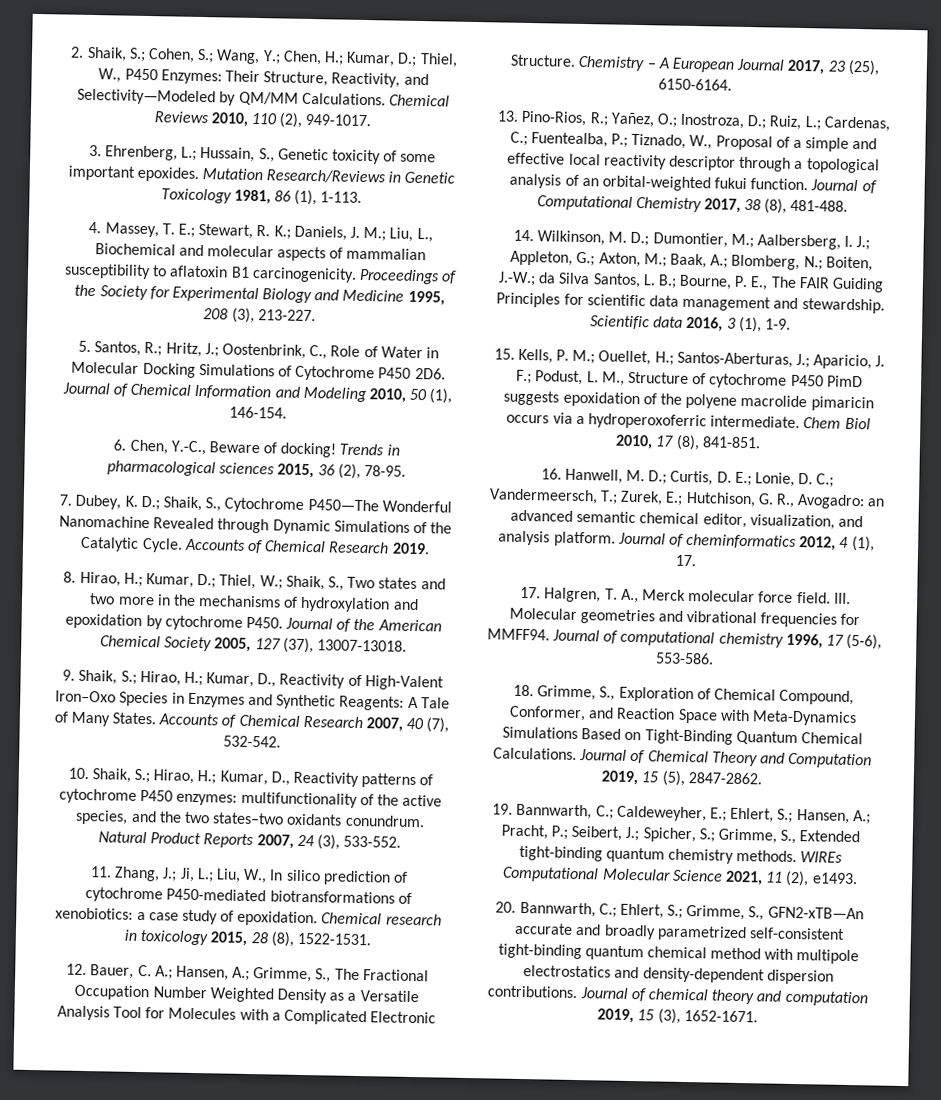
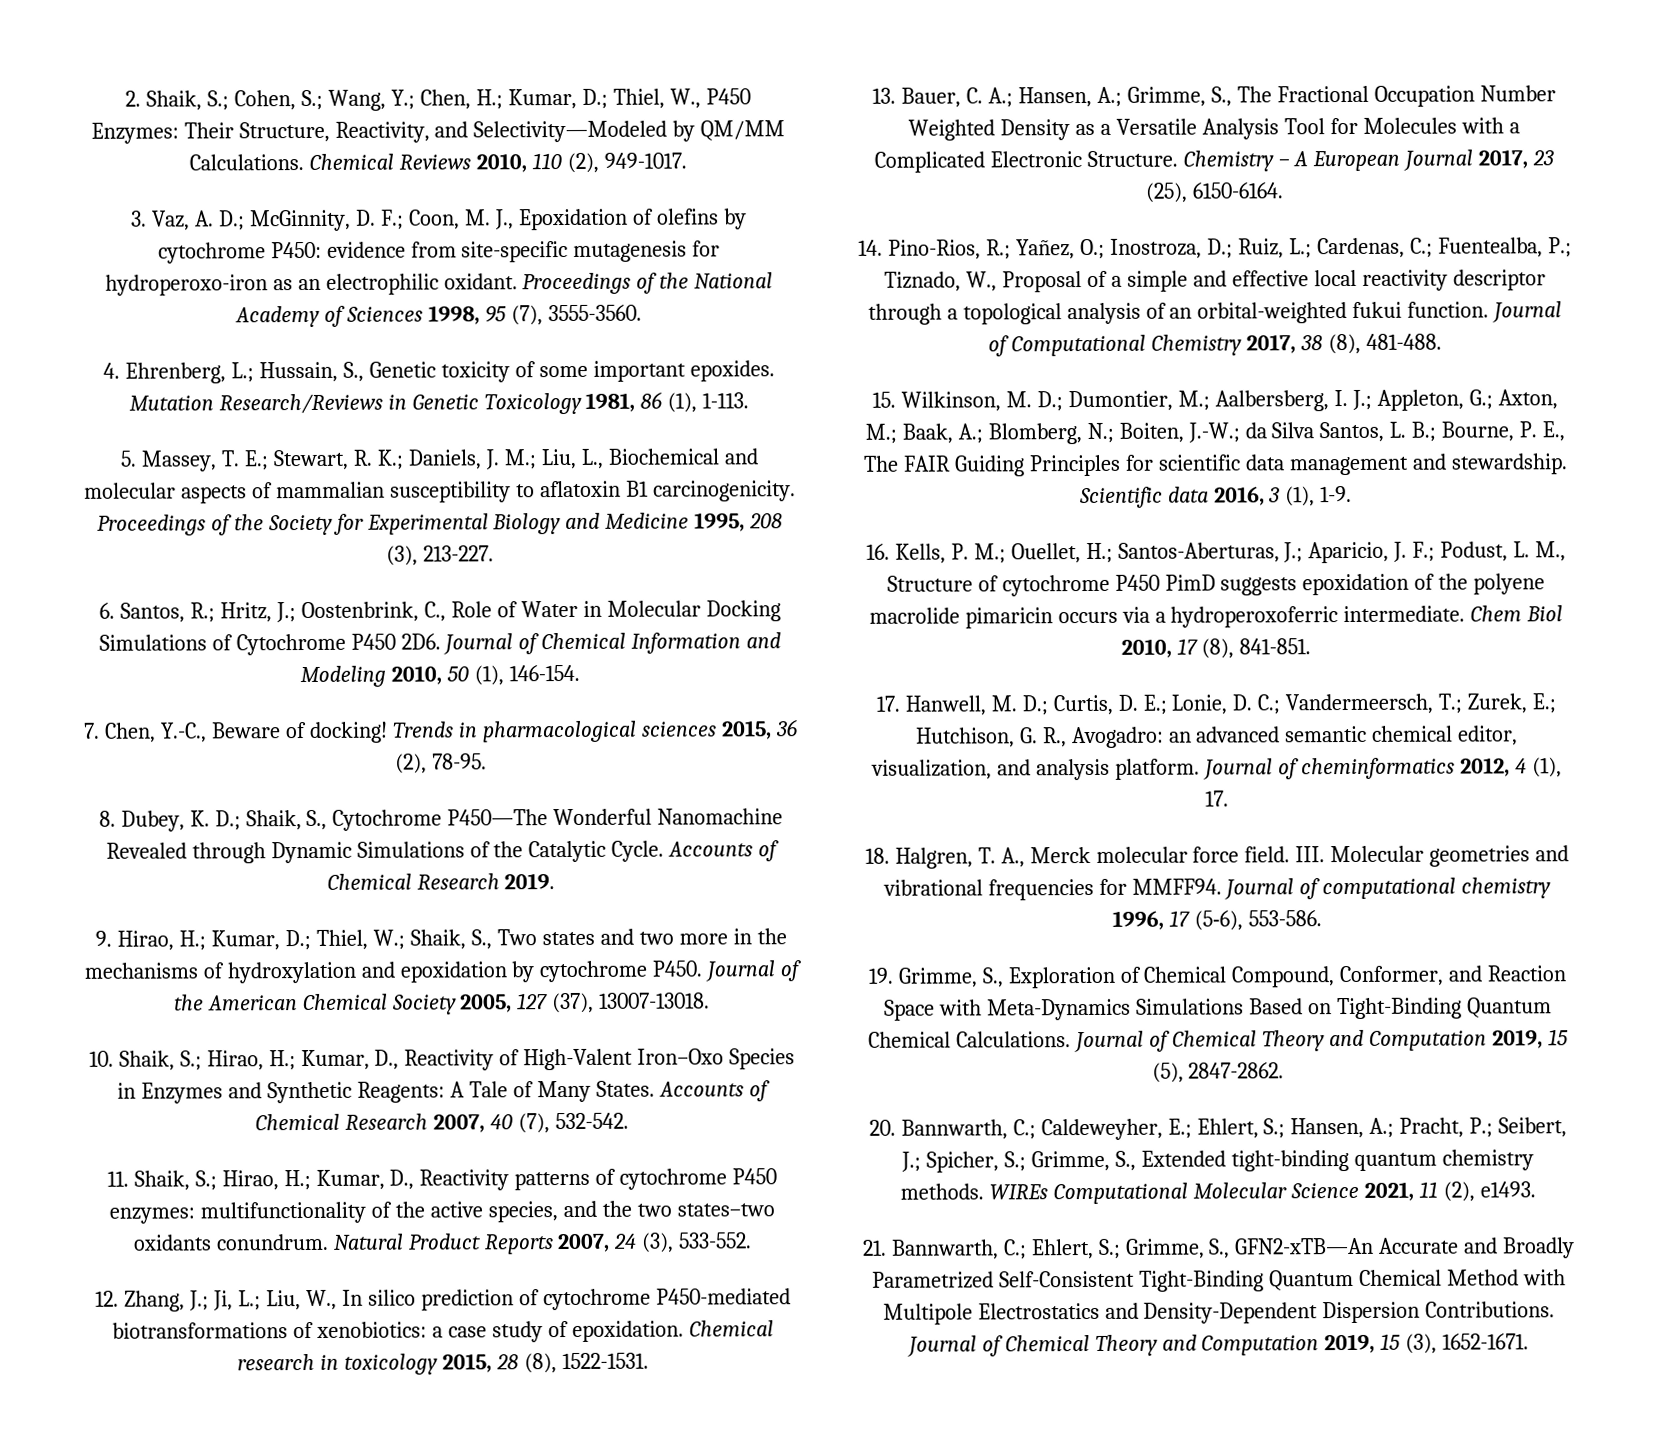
- 3. Ehrenberg, L.; Hussain, S., Genetic toxicity of some important epoxides.
+ 3. Vaz, A. D.; McGinnity, D. F.; Coon, M. J., Epoxidation of olefins by cytochrome P450: evidence from site-specific mutagenesis for hydroperoxo-iron as an electrophilic oxidant. Proceedings of the National Academy of Sciences 1998, 95 (7), 3555-3560.
+ 4. Ehrenberg, L.; Hussain, S., Genetic toxicity of some important epoxides.
- 4. Massey, T. E.; Stewart, R. K.; Daniels, J. M.; Liu, L., Biochemical and molecular aspects of mammalian susceptibility to aflatoxin B1 carcinogenicity.
+ 5. Massey, T. E.; Stewart, R. K.; Daniels, J. M.; Liu, L., Biochemical and molecular aspects of mammalian susceptibility to aflatoxin B1 carcinogenicity.
- 5. Santos, R.; Hritz, J.; Oostenbrink, C., Role of Water in Molecular Docking Simulations of Cytochrome P450 2D6.
+ 6. Santos, R.; Hritz, J.; Oostenbrink, C., Role of Water in Molecular Docking Simulations of Cytochrome P450 2D6.
- 6. Chen, Y.-C., Beware of docking!
+ 7. Chen, Y.-C., Beware of docking!
- 7. Dubey, K. D.; Shaik, S., Cytochrome P450—The Wonderful Nanomachine Revealed through Dynamic Simulations of the Catalytic Cycle.
+ 8. Dubey, K. D.; Shaik, S., Cytochrome P450—The Wonderful Nanomachine Revealed through Dynamic Simulations of the Catalytic Cycle.
- 8. Hirao, H.; Kumar, D.; Thiel, W.; Shaik, S., Two states and two more in the mechanisms of hydroxylation and epoxidation by cytochrome P450.
+ 9. Hirao, H.; Kumar, D.; Thiel, W.; Shaik, S., Two states and two more in the mechanisms of hydroxylation and epoxidation by cytochrome P450.
- 9. Shaik, S.; Hirao, H.; Kumar, D., Reactivity of High-Valent Iron–Oxo Species in Enzymes and Synthetic Reagents: A Tale of Many States.
+ 10. Shaik, S.; Hirao, H.; Kumar, D., Reactivity of High-Valent Iron–Oxo Species in Enzymes and Synthetic Reagents: A Tale of Many States.
- 10. Shaik, S.; Hirao, H.; Kumar, D., Reactivity patterns of cytochrome P450 enzymes: multifunctionality of the active species, and the two states–two oxidants conundrum.
+ 11. Shaik, S.; Hirao, H.; Kumar, D., Reactivity patterns of cytochrome P450 enzymes: multifunctionality of the active species, and the two states–two oxidants conundrum.
- 11. Zhang, J.; Ji, L.; Liu, W., In silico prediction of cytochrome P450-mediated biotransformations of xenobiotics: a case study of epoxidation.
+ 12. Zhang, J.; Ji, L.; Liu, W., In silico prediction of cytochrome P450-mediated biotransformations of xenobiotics: a case study of epoxidation.
- 12. Bauer, C. A.; Hansen, A.; Grimme, S., The Fractional Occupation Number Weighted Density as a Versatile Analysis Tool for Molecules with a Complicated Electronic Structure.
+ 13. Bauer, C. A.; Hansen, A.; Grimme, S., The Fractional Occupation Number Weighted Density as a Versatile Analysis Tool for Molecules with a Complicated Electronic Structure.
- 13. Pino-Rios, R.; Yañez, O.; Inostroza, D.; Ruiz, L.; Cardenas, C.; Fuentealba, P.; Tiznado, W., Proposal of a simple and effective local reactivity descriptor through a topological analysis of an orbital-weighted fukui function.
+ 14. Pino-Rios, R.; Yañez, O.; Inostroza, D.; Ruiz, L.; Cardenas, C.; Fuentealba, P.; Tiznado, W., Proposal of a simple and effective local reactivity descriptor through a topological analysis of an orbital-weighted fukui function.
- 14. Wilkinson, M. D.; Dumontier, M.; Aalbersberg, I. J.; Appleton, G.; Axton, M.; Baak, A.; Blomberg, N.; Boiten, J.-W.; da Silva Santos, L. B.; Bourne, P. E., The FAIR Guiding Principles for scientific data management and stewardship.
+ 15. Wilkinson, M. D.; Dumontier, M.; Aalbersberg, I. J.; Appleton, G.; Axton, M.; Baak, A.; Blomberg, N.; Boiten, J.-W.; da Silva Santos, L. B.; Bourne, P. E., The FAIR Guiding Principles for scientific data management and stewardship.
- 15. Kells, P. M.; Ouellet, H.; Santos-Aberturas, J.; Aparicio, J. F.; Podust, L. M., Structure of cytochrome P450 PimD suggests epoxidation of the polyene macrolide pimaricin occurs via a hydroperoxoferric intermediate.
+ 16. Kells, P. M.; Ouellet, H.; Santos-Aberturas, J.; Aparicio, J. F.; Podust, L. M., Structure of cytochrome P450 PimD suggests epoxidation of the polyene macrolide pimaricin occurs via a hydroperoxoferric intermediate.
- 16. Hanwell, M. D.; Curtis, D. E.; Lonie, D. C.; Vandermeersch, T.; Zurek, E.; Hutchison, G. R., Avogadro: an advanced semantic chemical editor, visualization, and analysis platform.
+ 17. Hanwell, M. D.; Curtis, D. E.; Lonie, D. C.; Vandermeersch, T.; Zurek, E.; Hutchison, G. R., Avogadro: an advanced semantic chemical editor, visualization, and analysis platform.
- 17. Halgren, T. A., Merck molecular force field.
+ 18. Halgren, T. A., Merck molecular force field.
- 18. Grimme, S., Exploration of Chemical Compound, Conformer, and Reaction Space with Meta-Dynamics Simulations Based on Tight-Binding Quantum Chemical Calculations.
+ 19. Grimme, S., Exploration of Chemical Compound, Conformer, and Reaction Space with Meta-Dynamics Simulations Based on Tight-Binding Quantum Chemical Calculations.
- 19. Bannwarth, C.; Caldeweyher, E.; Ehlert, S.; Hansen, A.; Pracht, P.; Seibert, J.; Spicher, S.; Grimme, S., Extended tight-binding quantum chemistry methods.
+ 20. Bannwarth, C.; Caldeweyher, E.; Ehlert, S.; Hansen, A.; Pracht, P.; Seibert, J.; Spicher, S.; Grimme, S., Extended tight-binding quantum chemistry methods.
- 20. Bannwarth, C.; Ehlert, S.; Grimme, S., GFN2-xTB—An accurate and broadly parametrized self-consistent tight-binding quantum chemical method with multipole electrostatics and density-dependent dispersion contributions. Journal of chemical theory and computation 2019, 15 (3), 1652-1671.
+ 21. Bannwarth, C.; Ehlert, S.; Grimme, S., GFN2-xTB—An Accurate and Broadly Parametrized Self-Consistent Tight-Binding Quantum Chemical Method with Multipole Electrostatics and Density-Dependent Dispersion Contributions. Journal of Chemical Theory and Computation 2019, 15 (3), 1652-1671.

